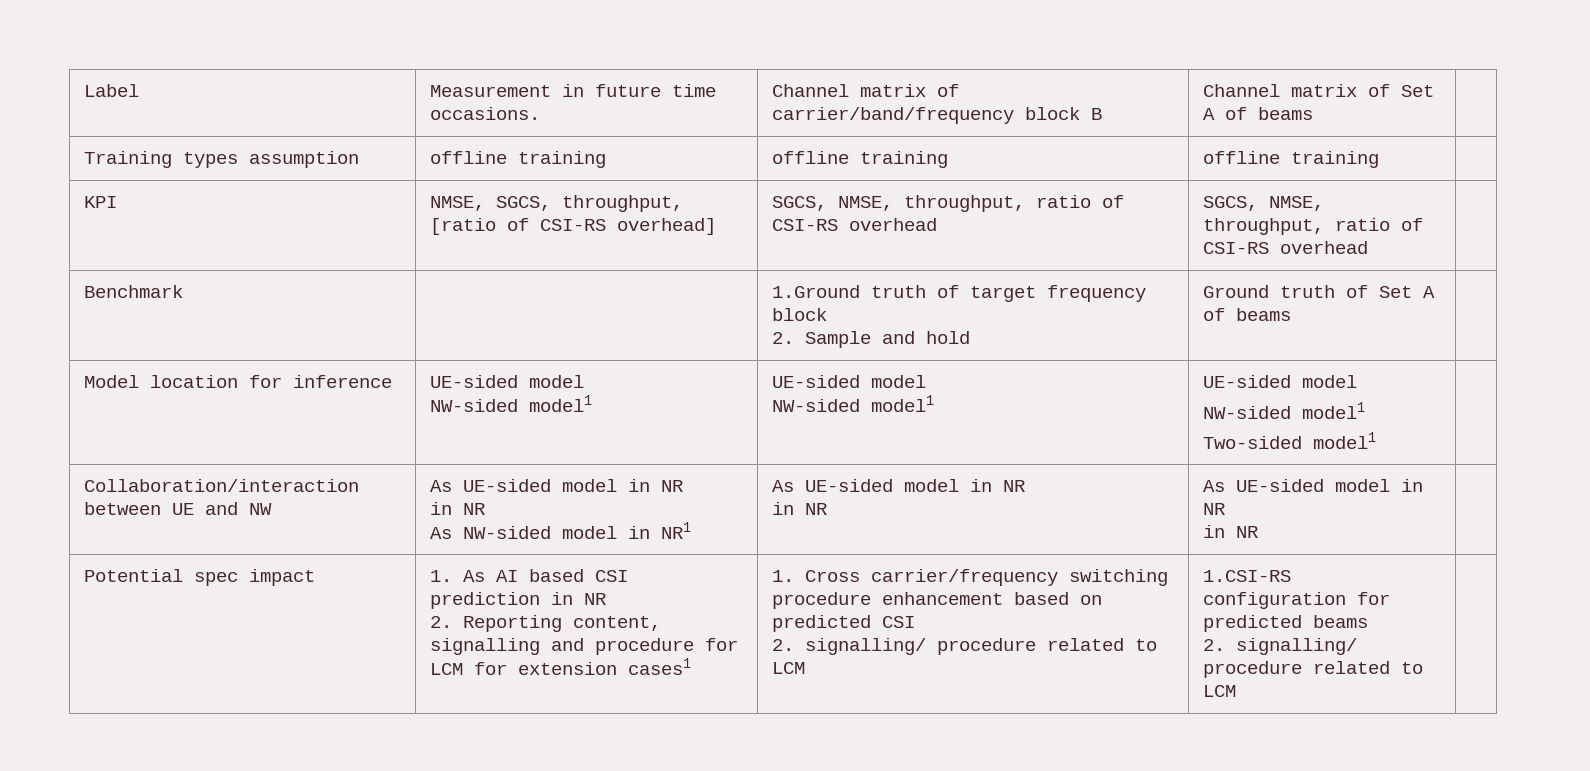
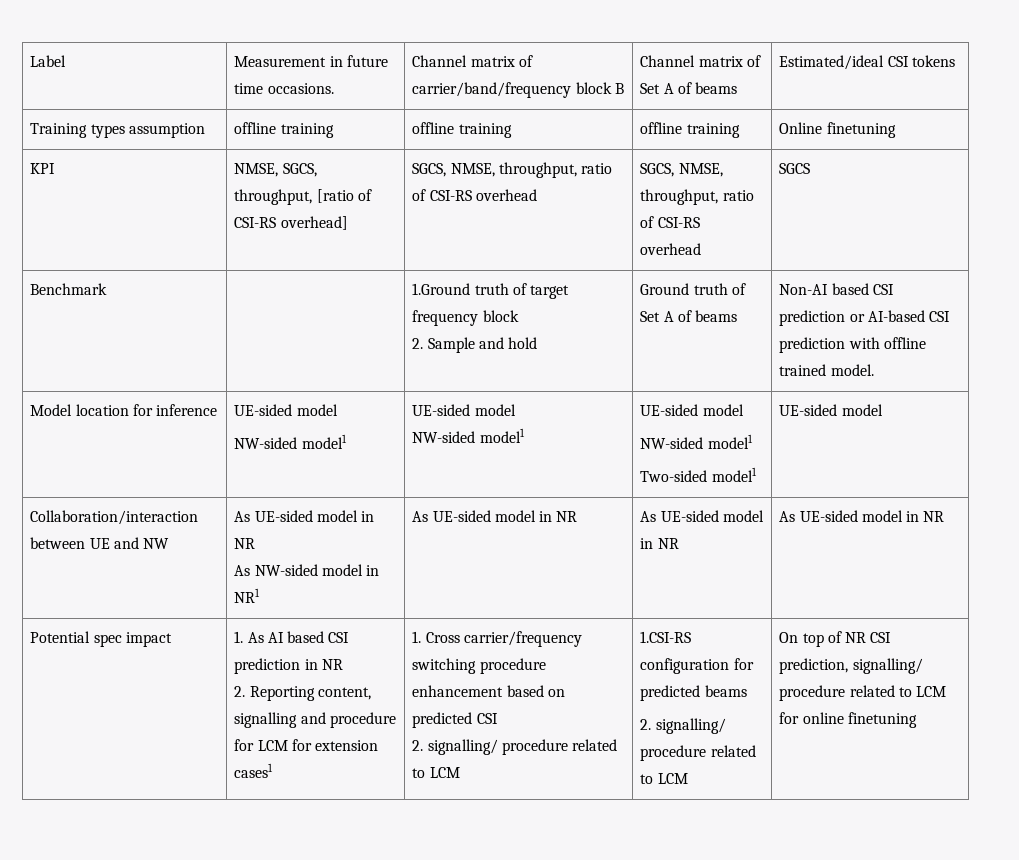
- Label | Measurement in future time occasions. | Channel matrix of carrier/band/frequency block B | Channel matrix of Set A of beams |
+ Label | Measurement in future time occasions. | Channel matrix of carrier/band/frequency block B | Channel matrix of Set A of beams | Estimated/ideal CSI tokens
- Training types assumption | offline training | offline training | offline training |
+ Training types assumption | offline training | offline training | offline training | Online finetuning
- KPI | NMSE, SGCS, throughput, [ratio of CSI-RS overhead] | SGCS, NMSE, throughput, ratio of CSI-RS overhead | SGCS, NMSE, throughput, ratio of CSI-RS overhead |
+ KPI | NMSE, SGCS, throughput, [ratio of CSI-RS overhead] | SGCS, NMSE, throughput, ratio of CSI-RS overhead | SGCS, NMSE, throughput, ratio of CSI-RS overhead | SGCS
  Benchmark | | 1.Ground truth of target frequency block
- 2. Sample and hold | Ground truth of Set A of beams |
+ 2. Sample and hold | Ground truth of Set A of beams | Non-AI based CSI prediction or AI-based CSI prediction with offline trained model.
  Model location for inference | UE-sided model
  NW-sided model1 | UE-sided model
  NW-sided model1 | UE-sided model
  NW-sided model1
- Two-sided model1 |
+ Two-sided model1 | UE-sided model
  Collaboration/interaction between UE and NW | As UE-sided model in NR
- in NR
- As NW-sided model in NR1 | As UE-sided model in NR
- in NR | As UE-sided model in NR
- in NR |
+ As NW-sided model in NR1 | As UE-sided model in NR | As UE-sided model in NR | As UE-sided model in NR
+ On top of NR CSI prediction, signalling/ procedure related to LCM for online finetuning

